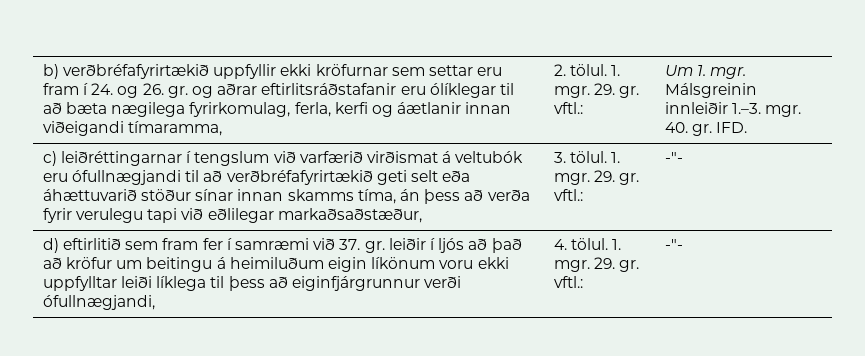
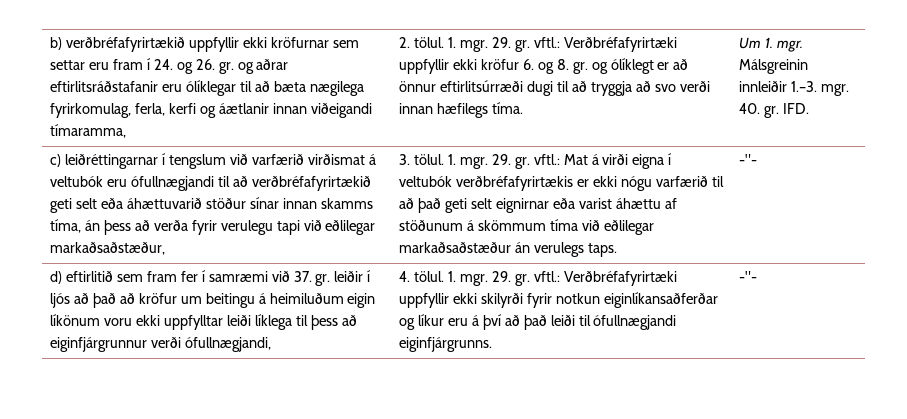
- 2. tölul. 1. mgr. 29. gr. vftl.:
+ 2. tölul. 1. mgr. 29. gr. vftl.: Verðbréfafyrirtæki uppfyllir ekki kröfur 6. og 8. gr. og ólíklegt er að önnur eftirlitsúrræði dugi til að tryggja að svo verði innan hæfilegs tíma.
- 3. tölul. 1. mgr. 29. gr. vftl.:
+ 3. tölul. 1. mgr. 29. gr. vftl.: Mat á virði eigna í veltubók verðbréfafyrirtækis er ekki nógu varfærið til að það geti selt eignirnar eða varist áhættu af stöðunum á skömmum tíma við eðlilegar markaðsaðstæður án verulegs taps.
- 4. tölul. 1. mgr. 29. gr. vftl.:
+ 4. tölul. 1. mgr. 29. gr. vftl.: Verðbréfafyrirtæki uppfyllir ekki skilyrði fyrir notkun eiginlíkansaðferðar og líkur eru á því að það leiði til ófullnægjandi eiginfjárgrunns.

